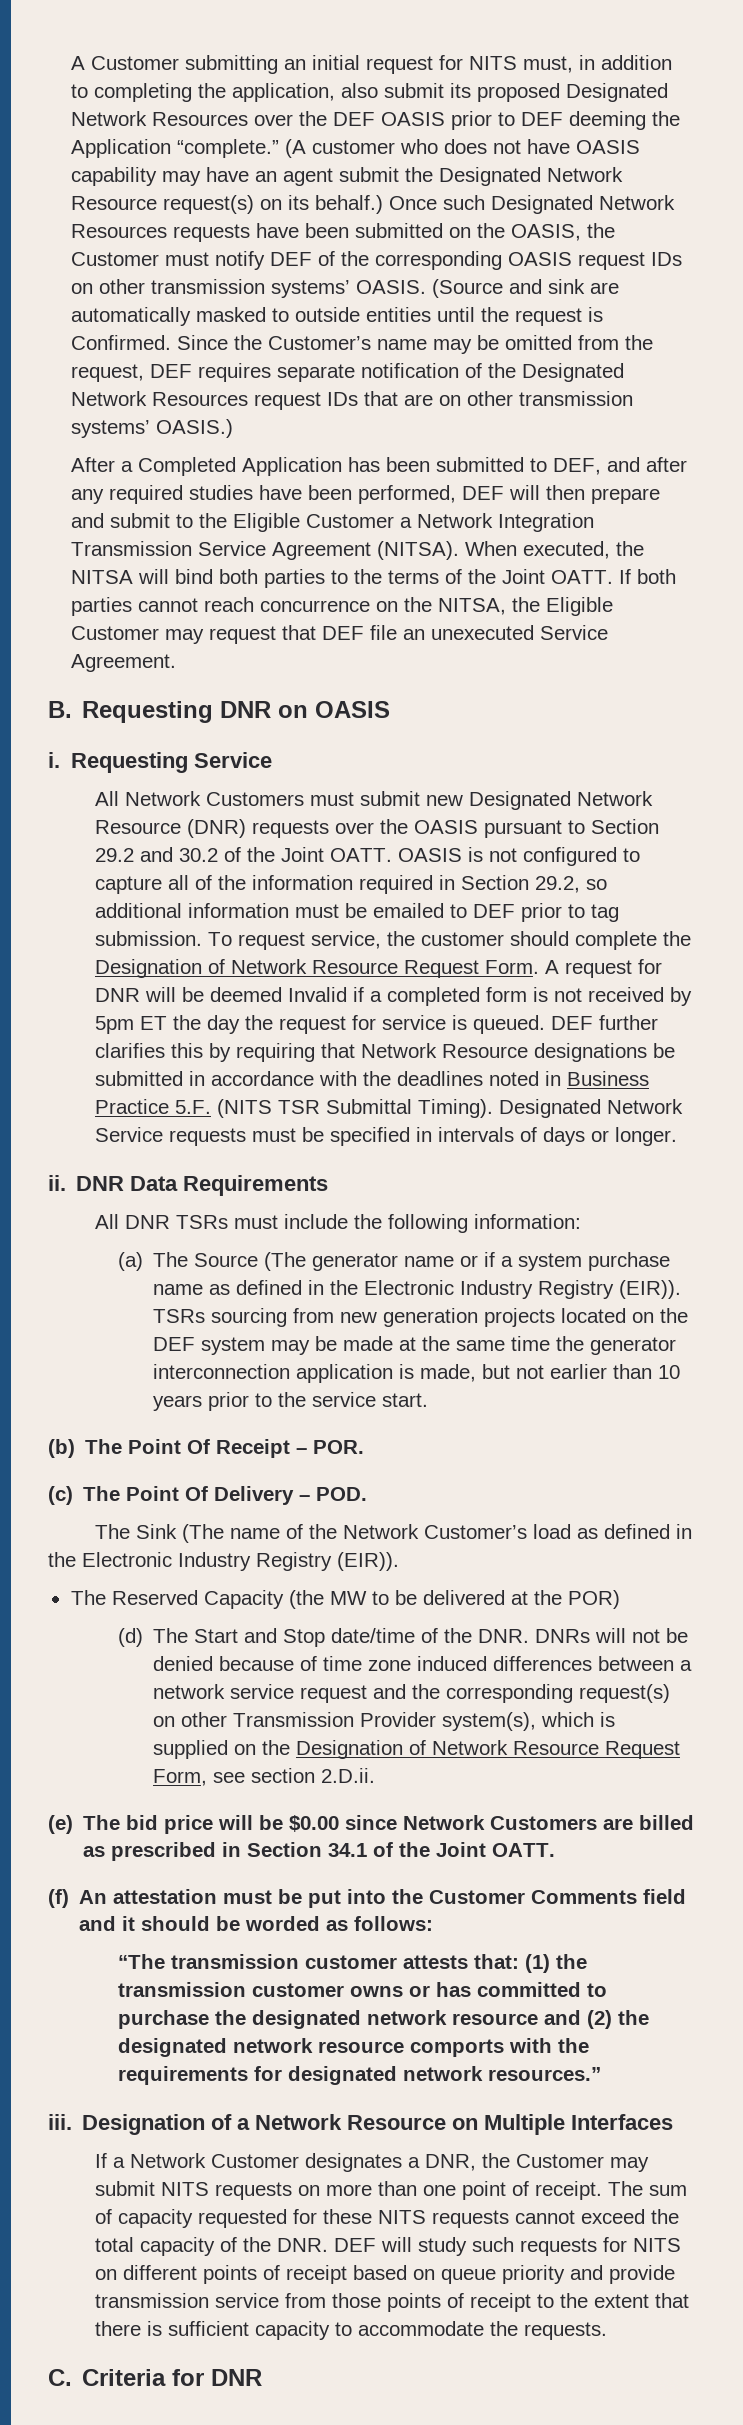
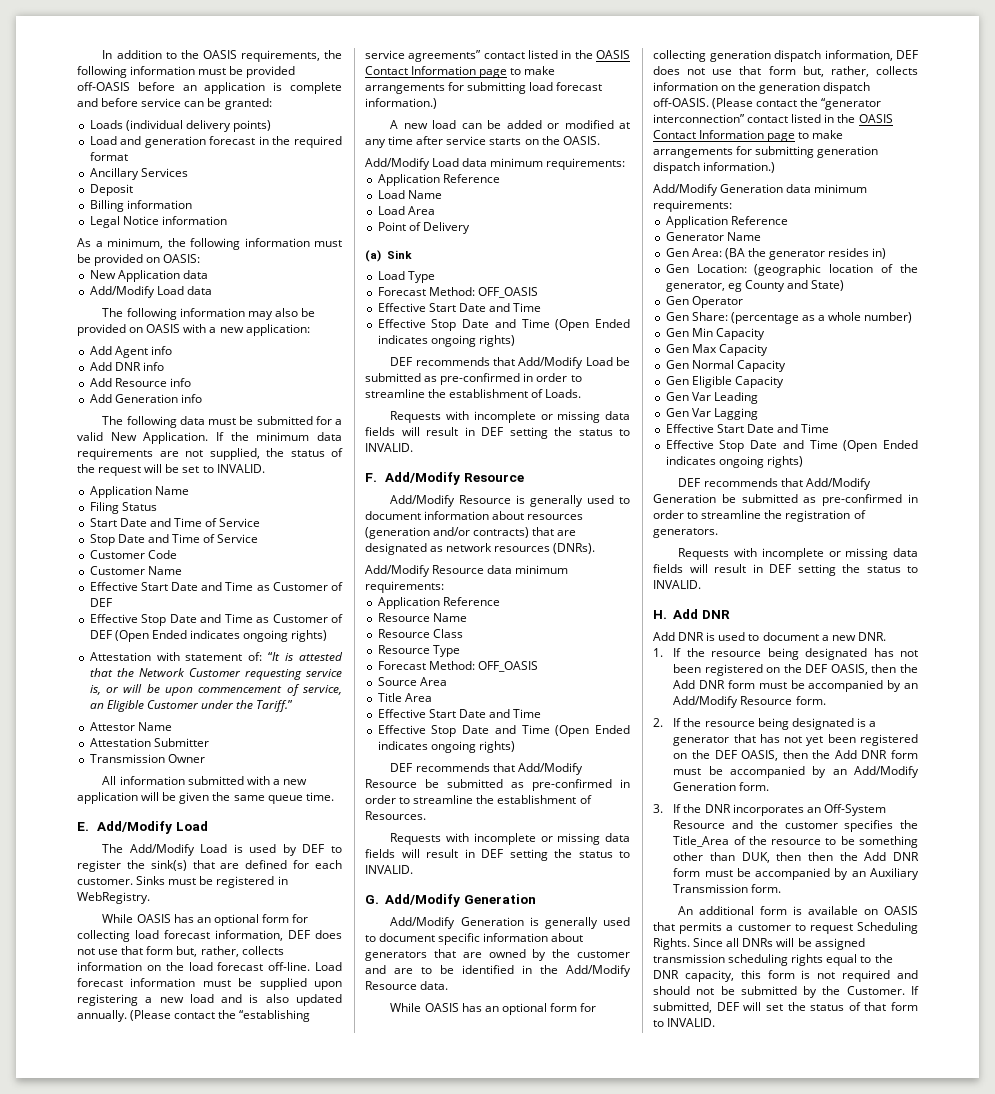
- A Customer submitting an initial request for NITS must, in addition to completing the application, also submit its proposed Designated Network Resources over the DEF OASIS prior to DEF deeming the Application “complete.” (A customer who does not have OASIS capability may have an agent submit the Designated Network Resource request(s) on its behalf.) Once such Designated Network Resources requests have been submitted on the OASIS, the Customer must notify DEF of the corresponding OASIS request IDs on other transmission systems’ OASIS. (Source and sink are automatically masked to outside entities until the request is Confirmed. Since the Customer’s name may be omitted from the request, DEF requires separate notification of the Designated Network Resources request IDs that are on other transmission systems’ OASIS.)
- After a Completed Application has been submitted to DEF, and after any required studies have been performed, DEF will then prepare and submit to the Eligible Customer a Network Integration Transmission Service Agreement (NITSA). When executed, the NITSA will bind both parties to the terms of the Joint OATT. If both parties cannot reach concurrence on the NITSA, the Eligible Customer may request that DEF file an unexecuted Service Agreement.
- B. Requesting DNR on OASIS
- i. Requesting Service
- All Network Customers must submit new Designated Network Resource (DNR) requests over the OASIS pursuant to Section 29.2 and 30.2 of the Joint OATT. OASIS is not configured to capture all of the information required in Section 29.2, so additional information must be emailed to DEF prior to tag submission. To request service, the customer should complete the Designation of Network Resource Request Form. A request for DNR will be deemed Invalid if a completed form is not received by 5pm ET the day the request for service is queued. DEF further clarifies this by requiring that Network Resource designations be submitted in accordance with the deadlines noted in Business Practice 5.F. (NITS TSR Submittal Timing). Designated Network Service requests must be specified in intervals of days or longer.
- ii. DNR Data Requirements
- All DNR TSRs must include the following information:
- (a) The Source (The generator name or if a system purchase name as defined in the Electronic Industry Registry (EIR)). TSRs sourcing from new generation projects located on the DEF system may be made at the same time the generator interconnection application is made, but not earlier than 10 years prior to the service start.
- (b) The Point Of Receipt – POR.
- (c) The Point Of Delivery – POD.
- The Sink (The name of the Network Customer’s load as defined in the Electronic Industry Registry (EIR)).
- The Reserved Capacity (the MW to be delivered at the POR)
- (d) The Start and Stop date/time of the DNR. DNRs will not be denied because of time zone induced differences between a network service request and the corresponding request(s) on other Transmission Provider system(s), which is supplied on the Designation of Network Resource Request Form, see section 2.D.ii.
- (e) The bid price will be $0.00 since Network Customers are billed as prescribed in Section 34.1 of the Joint OATT.
- (f) An attestation must be put into the Customer Comments field and it should be worded as follows:
- “The transmission customer attests that: (1) the transmission customer owns or has committed to purchase the designated network resource and (2) the designated network resource comports with the requirements for designated network resources.”
- iii. Designation of a Network Resource on Multiple Interfaces
- If a Network Customer designates a DNR, the Customer may submit NITS requests on more than one point of receipt. The sum of capacity requested for these NITS requests cannot exceed the total capacity of the DNR. DEF will study such requests for NITS on different points of receipt based on queue priority and provide transmission service from those points of receipt to the extent that there is sufficient capacity to accommodate the requests.
- C. Criteria for DNR
+ In addition to the OASIS requirements, the following information must be provided off-OASIS before an application is complete and before service can be granted:
+ Loads (individual delivery points)
+ Load and generation forecast in the required format
+ Ancillary Services
+ Deposit
+ Billing information
+ Legal Notice information
+ As a minimum, the following information must be provided on OASIS:
+ New Application data
+ Add/Modify Load data
+ The following information may also be provided on OASIS with a new application:
+ Add Agent info
+ Add DNR info
+ Add Resource info
+ Add Generation info
+ The following data must be submitted for a valid New Application. If the minimum data requirements are not supplied, the status of the request will be set to INVALID.
+ Application Name
+ Filing Status
+ Start Date and Time of Service
+ Stop Date and Time of Service
+ Customer Code
+ Customer Name
+ Effective Start Date and Time as Customer of DEF
+ Effective Stop Date and Time as Customer of DEF (Open Ended indicates ongoing rights)
+ Attestation with statement of: “It is attested that the Network Customer requesting service is, or will be upon commencement of service, an Eligible Customer under the Tariff.”
+ Attestor Name
+ Attestation Submitter
+ Transmission Owner
+ All information submitted with a new application will be given the same queue time.
+ E. Add/Modify Load
+ The Add/Modify Load is used by DEF to register the sink(s) that are defined for each customer. Sinks must be registered in WebRegistry.
+ While OASIS has an optional form for collecting load forecast information, DEF does not use that form but, rather, collects information on the load forecast off-line. Load forecast information must be supplied upon registering a new load and is also updated annually. (Please contact the “establishing service agreements” contact listed in the OASIS Contact Information page to make arrangements for submitting load forecast information.)
+ A new load can be added or modified at any time after service starts on the OASIS.
+ Add/Modify Load data minimum requirements:
+ Application Reference
+ Load Name
+ Load Area
+ Point of Delivery
+ (a) Sink
+ Load Type
+ Forecast Method: OFF_OASIS
+ Effective Start Date and Time
+ Effective Stop Date and Time (Open Ended indicates ongoing rights)
+ DEF recommends that Add/Modify Load be submitted as pre-confirmed in order to streamline the establishment of Loads.
+ Requests with incomplete or missing data fields will result in DEF setting the status to INVALID.
+ F. Add/Modify Resource
+ Add/Modify Resource is generally used to document information about resources (generation and/or contracts) that are designated as network resources (DNRs).
+ Add/Modify Resource data minimum requirements:
+ Application Reference
+ Resource Name
+ Resource Class
+ Resource Type
+ Forecast Method: OFF_OASIS
+ Source Area
+ Title Area
+ Effective Start Date and Time
+ Effective Stop Date and Time (Open Ended indicates ongoing rights)
+ DEF recommends that Add/Modify Resource be submitted as pre-confirmed in order to streamline the establishment of Resources.
+ Requests with incomplete or missing data fields will result in DEF setting the status to INVALID.
+ G. Add/Modify Generation
+ Add/Modify Generation is generally used to document specific information about generators that are owned by the customer and are to be identified in the Add/Modify Resource data.
+ While OASIS has an optional form for collecting generation dispatch information, DEF does not use that form but, rather, collects information on the generation dispatch off-OASIS. (Please contact the “generator interconnection” contact listed in the OASIS Contact Information page to make arrangements for submitting generation dispatch information.)
+ Add/Modify Generation data minimum requirements:
+ Application Reference
+ Generator Name
+ Gen Area: (BA the generator resides in)
+ Gen Location: (geographic location of the generator, eg County and State)
+ Gen Operator
+ Gen Share: (percentage as a whole number)
+ Gen Min Capacity
+ Gen Max Capacity
+ Gen Normal Capacity
+ Gen Eligible Capacity
+ Gen Var Leading
+ Gen Var Lagging
+ Effective Start Date and Time
+ Effective Stop Date and Time (Open Ended indicates ongoing rights)
+ DEF recommends that Add/Modify Generation be submitted as pre-confirmed in order to streamline the registration of generators.
+ Requests with incomplete or missing data fields will result in DEF setting the status to INVALID.
+ H. Add DNR
+ Add DNR is used to document a new DNR.
+ 1. If the resource being designated has not been registered on the DEF OASIS, then the Add DNR form must be accompanied by an Add/Modify Resource form.
+ 2. If the resource being designated is a generator that has not yet been registered on the DEF OASIS, then the Add DNR form must be accompanied by an Add/Modify Generation form.
+ 3. If the DNR incorporates an Off-System Resource and the customer specifies the Title_Area of the resource to be something other than DUK, then then the Add DNR form must be accompanied by an Auxiliary Transmission form.
+ An additional form is available on OASIS that permits a customer to request Scheduling Rights. Since all DNRs will be assigned transmission scheduling rights equal to the DNR capacity, this form is not required and should not be submitted by the Customer. If submitted, DEF will set the status of that form to INVALID.

